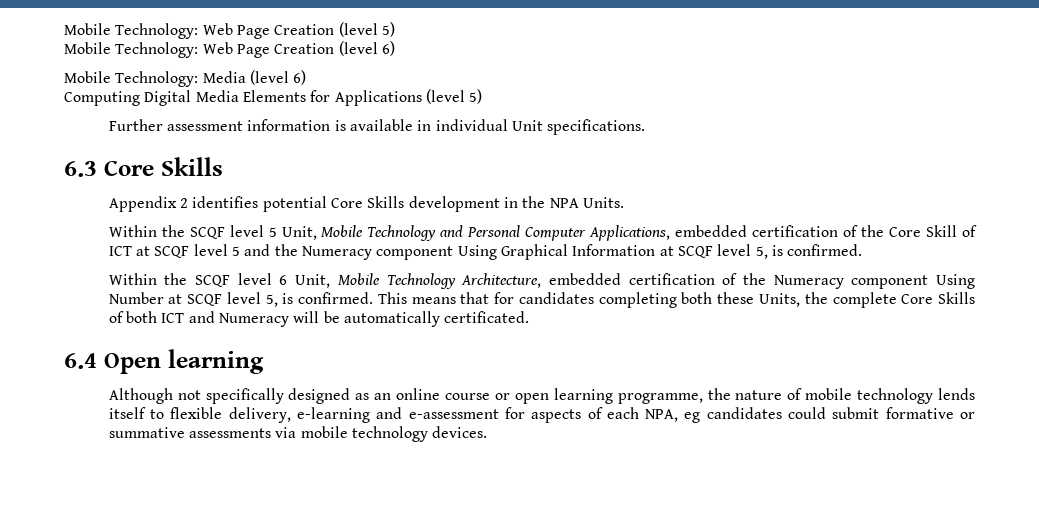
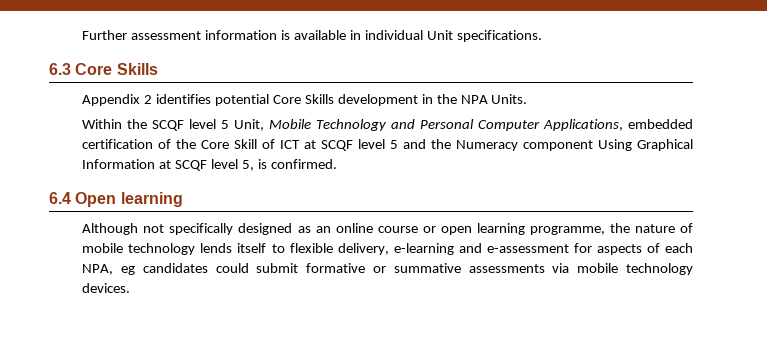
- Mobile Technology: Web Page Creation (level 5)
- Mobile Technology: Web Page Creation (level 6)
- Mobile Technology: Media (level 6)
- Computing Digital Media Elements for Applications (level 5)
- Within the SCQF level 6 Unit, Mobile Technology Architecture, embedded certification of the Numeracy component Using Number at SCQF level 5, is confirmed. This means that for candidates completing both these Units, the complete Core Skills of both ICT and Numeracy will be automatically certificated.

